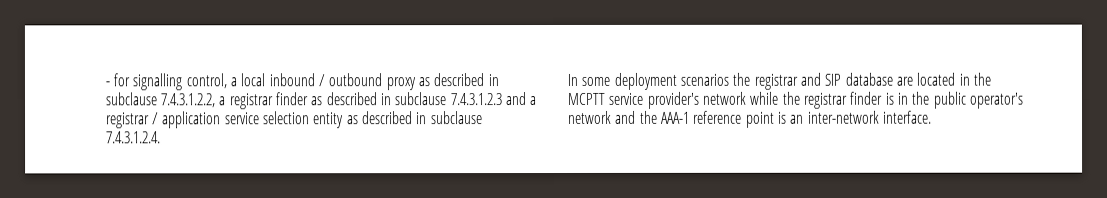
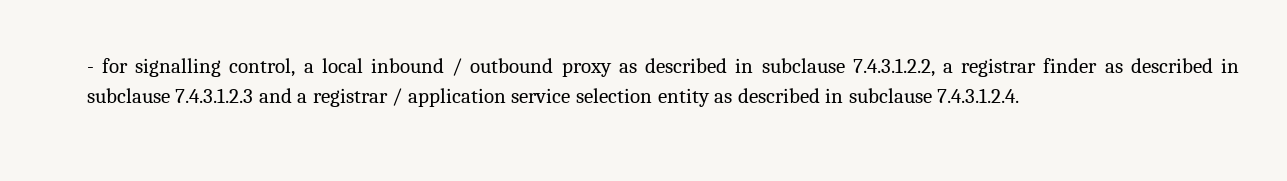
- In some deployment scenarios the registrar and SIP database are located in the MCPTT service provider's network while the registrar finder is in the public operator's network and the AAA-1 reference point is an inter-network interface.

